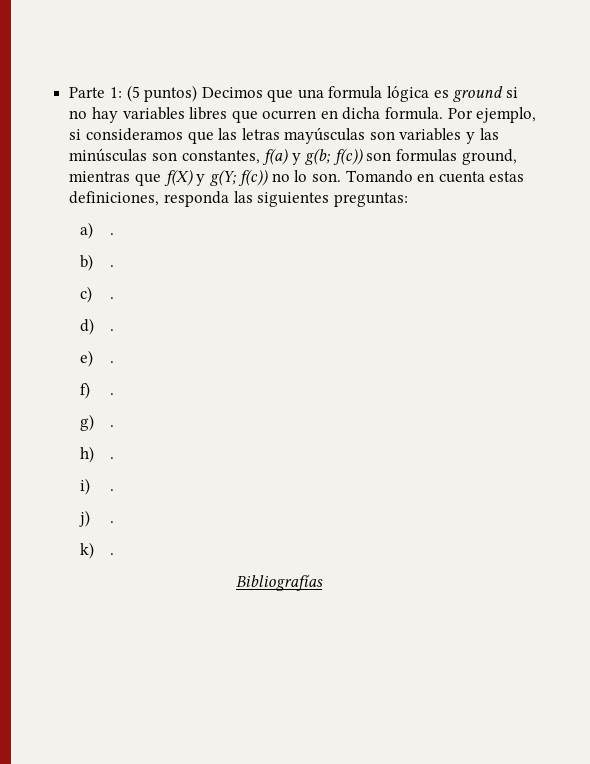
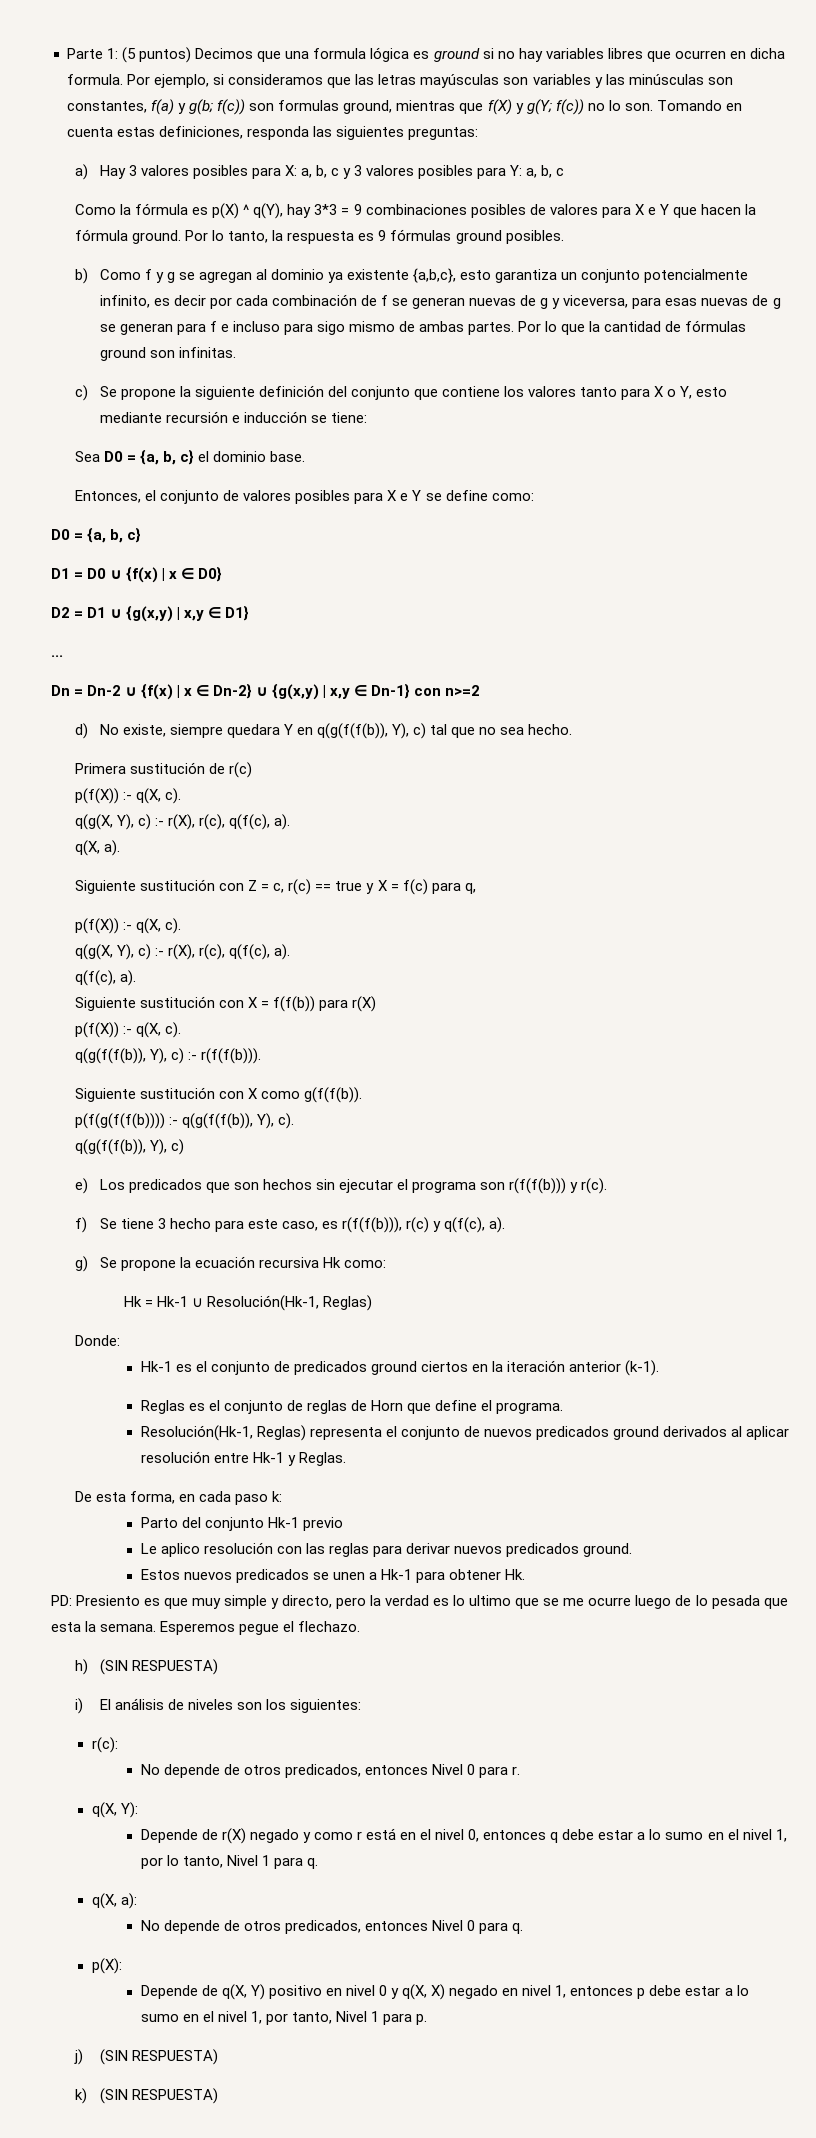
- a) .
- b) .
- c) .
- d) .
- e) .
- f) .
- g) .
+ a) Hay 3 valores posibles para X: a, b, c y 3 valores posibles para Y: a, b, c
+ Como la fórmula es p(X) ^ q(Y), hay 3*3 = 9 combinaciones posibles de valores para X e Y que hacen la fórmula ground. Por lo tanto, la respuesta es 9 fórmulas ground posibles.
+ b) Como f y g se agregan al dominio ya existente {a,b,c}, esto garantiza un conjunto potencialmente infinito, es decir por cada combinación de f se generan nuevas de g y viceversa, para esas nuevas de g se generan para f e incluso para sigo mismo de ambas partes. Por lo que la cantidad de fórmulas ground son infinitas.
+ c) Se propone la siguiente definición del conjunto que contiene los valores tanto para X o Y, esto mediante recursión e inducción se tiene:
+ Sea D0 = {a, b, c} el dominio base.
+ Entonces, el conjunto de valores posibles para X e Y se define como:
+ D0 = {a, b, c}
+ D1 = D0 ∪ {f(x) | x ∈ D0}
+ D2 = D1 ∪ {g(x,y) | x,y ∈ D1}
+ ...
+ Dn = Dn-2 ∪ {f(x) | x ∈ Dn-2} ∪ {g(x,y) | x,y ∈ Dn-1} con n>=2
+ d) No existe, siempre quedara Y en q(g(f(f(b)), Y), c) tal que no sea hecho.
+ Primera sustitución de r(c)
+ p(f(X)) :- q(X, c).
+ q(g(X, Y), c) :- r(X), r(c), q(f(c), a).
+ q(X, a).
+ Siguiente sustitución con Z = c, r(c) == true y X = f(c) para q,
+ p(f(X)) :- q(X, c).
+ q(g(X, Y), c) :- r(X), r(c), q(f(c), a).
+ q(f(c), a).
+ Siguiente sustitución con X = f(f(b)) para r(X)
+ p(f(X)) :- q(X, c).
+ q(g(f(f(b)), Y), c) :- r(f(f(b))).
+ Siguiente sustitución con X como g(f(f(b)).
+ p(f(g(f(f(b)))) :- q(g(f(f(b)), Y), c).
+ q(g(f(f(b)), Y), c)
+ e) Los predicados que son hechos sin ejecutar el programa son r(f(f(b))) y r(c).
+ f) Se tiene 3 hecho para este caso, es r(f(f(b))), r(c) y q(f(c), a).
+ g) Se propone la ecuación recursiva Hk como:
+ Hk = Hk-1 ∪ Resolución(Hk-1, Reglas)
+ Donde:
+ Hk-1 es el conjunto de predicados ground ciertos en la iteración anterior (k-1).
+ Reglas es el conjunto de reglas de Horn que define el programa.
+ Resolución(Hk-1, Reglas) representa el conjunto de nuevos predicados ground derivados al aplicar resolución entre Hk-1 y Reglas.
+ De esta forma, en cada paso k:
+ Parto del conjunto Hk-1 previo
+ Le aplico resolución con las reglas para derivar nuevos predicados ground.
+ Estos nuevos predicados se unen a Hk-1 para obtener Hk.
+ PD: Presiento es que muy simple y directo, pero la verdad es lo ultimo que se me ocurre luego de lo pesada que esta la semana. Esperemos pegue el flechazo.
- h) .
+ h) (SIN RESPUESTA)
- i) .
+ i) El análisis de niveles son los siguientes:
+ r(c):
+ No depende de otros predicados, entonces Nivel 0 para r.
+ q(X, Y):
+ Depende de r(X) negado y como r está en el nivel 0, entonces q debe estar a lo sumo en el nivel 1, por lo tanto, Nivel 1 para q.
+ q(X, a):
+ No depende de otros predicados, entonces Nivel 0 para q.
+ p(X):
+ Depende de q(X, Y) positivo en nivel 0 y q(X, X) negado en nivel 1, entonces p debe estar a lo sumo en el nivel 1, por tanto, Nivel 1 para p.
- j) .
+ j) (SIN RESPUESTA)
- k) .
- Bibliografías
+ k) (SIN RESPUESTA)

